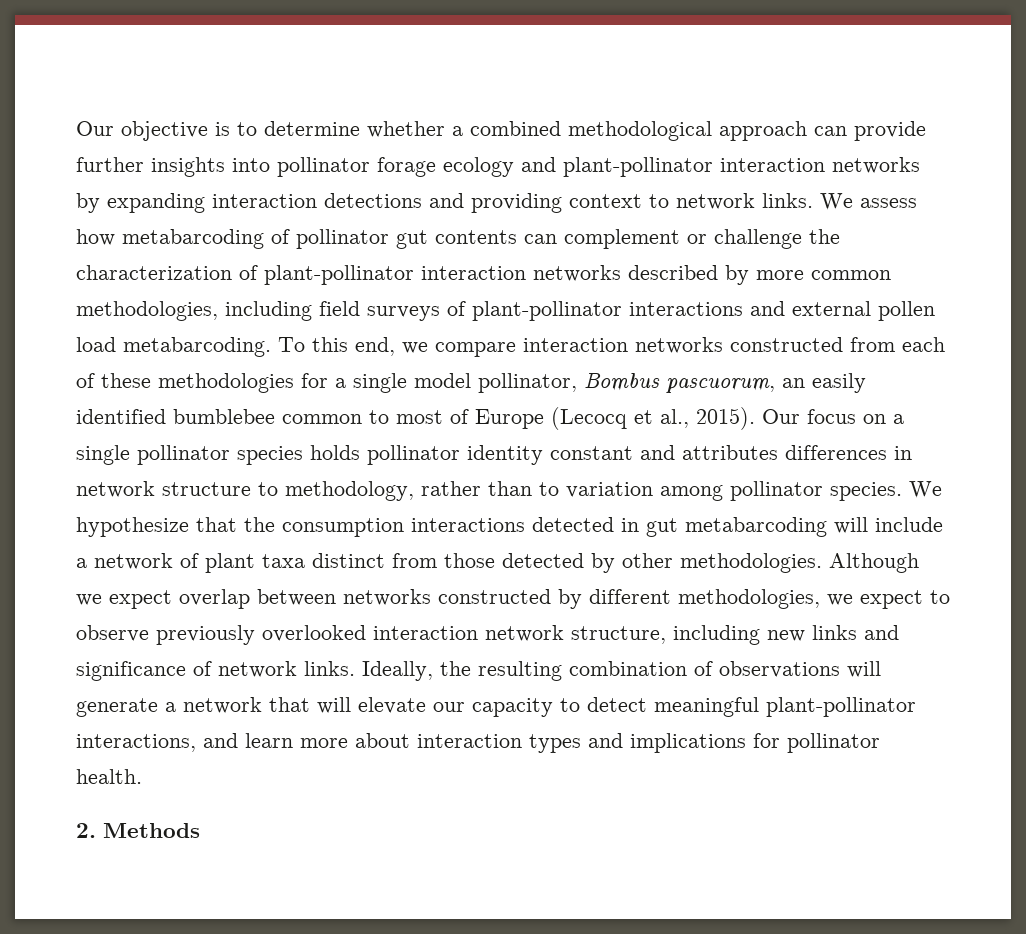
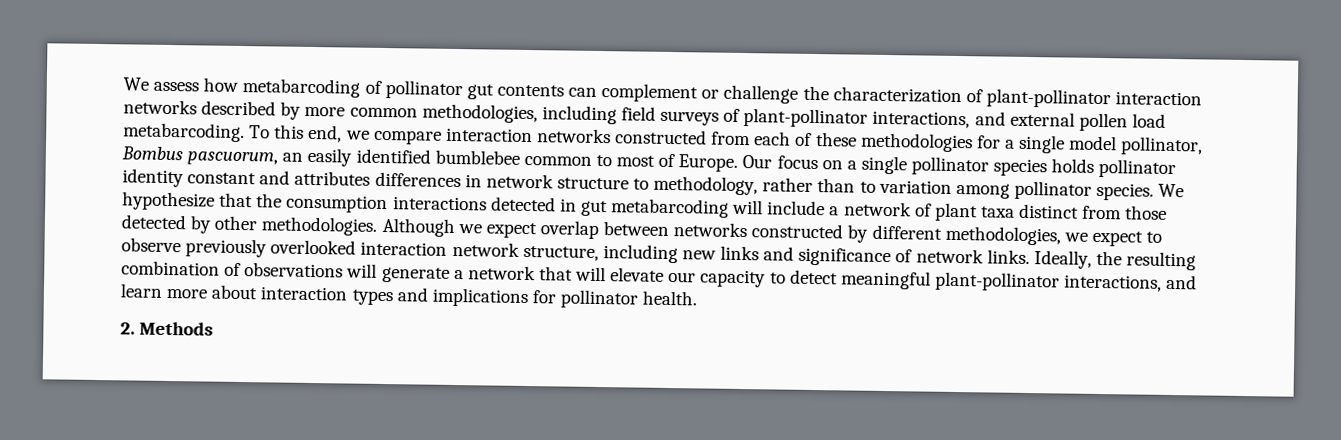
- Our objective is to determine whether a combined methodological approach can provide further insights into pollinator forage ecology and plant-pollinator interaction networks by expanding interaction detections and providing context to network links. We assess how metabarcoding of pollinator gut contents can complement or challenge the characterization of plant-pollinator interaction networks described by more common methodologies, including field surveys of plant-pollinator interactions and external pollen load metabarcoding.
+ We assess how metabarcoding of pollinator gut contents can complement or challenge the characterization of plant-pollinator interaction networks described by more common methodologies, including field surveys of plant-pollinator interactions, and external pollen load metabarcoding.
- To this end, we compare interaction networks constructed from each of these methodologies for a single model pollinator, Bombus pascuorum, an easily identified bumblebee common to most of Europe (Lecocq et al., 2015).
+ To this end, we compare interaction networks constructed from each of these methodologies for a single model pollinator, Bombus pascuorum, an easily identified bumblebee common to most of Europe.

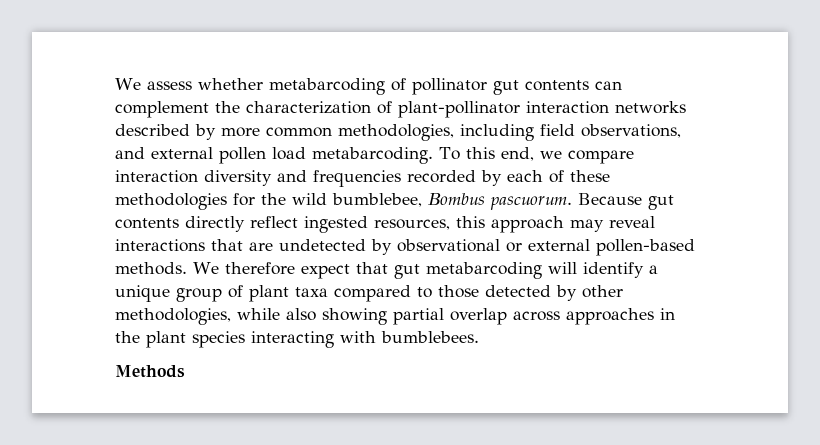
- We assess how metabarcoding of pollinator gut contents can complement or challenge the characterization of plant-pollinator interaction networks described by more common methodologies, including field surveys of plant-pollinator interactions, and external pollen load metabarcoding.
+ We assess whether metabarcoding of pollinator gut contents can complement the characterization of plant-pollinator interaction networks described by more common methodologies, including field observations, and external pollen load metabarcoding.
- To this end, we compare interaction networks constructed from each of these methodologies for a single model pollinator, Bombus pascuorum, an easily identified bumblebee common to most of Europe. Our focus on a single pollinator species holds pollinator identity constant and attributes differences in network structure to methodology, rather than to variation among pollinator species. We hypothesize that the consumption interactions detected in gut metabarcoding will include a network of plant taxa distinct from those detected by other methodologies. Although we expect overlap between networks constructed by different methodologies, we expect to observe previously overlooked interaction network structure, including new links and significance of network links. Ideally, the resulting combination of observations will generate a network that will elevate our capacity to detect meaningful plant-pollinator interactions, and learn more about interaction types and implications for pollinator health.
- 2. Methods
+ To this end, we compare interaction diversity and frequencies recorded by each of these methodologies for the wild bumblebee, Bombus pascuorum. Because gut contents directly reflect ingested resources, this approach may reveal interactions that are undetected by observational or external pollen-based methods. We therefore expect that gut metabarcoding will identify a unique group of plant taxa compared to those detected by other methodologies, while also showing partial overlap across approaches in the plant species interacting with bumblebees.
+ Methods

